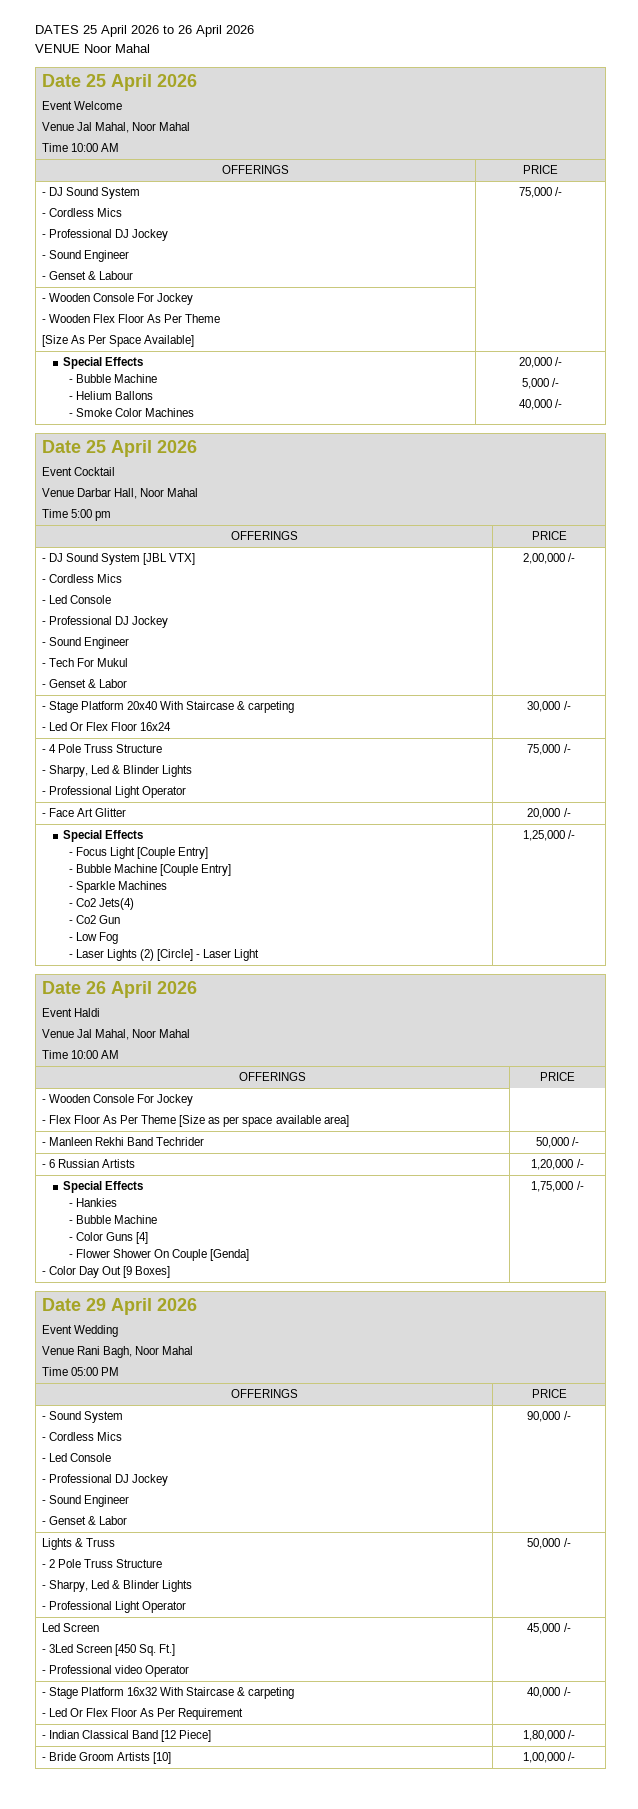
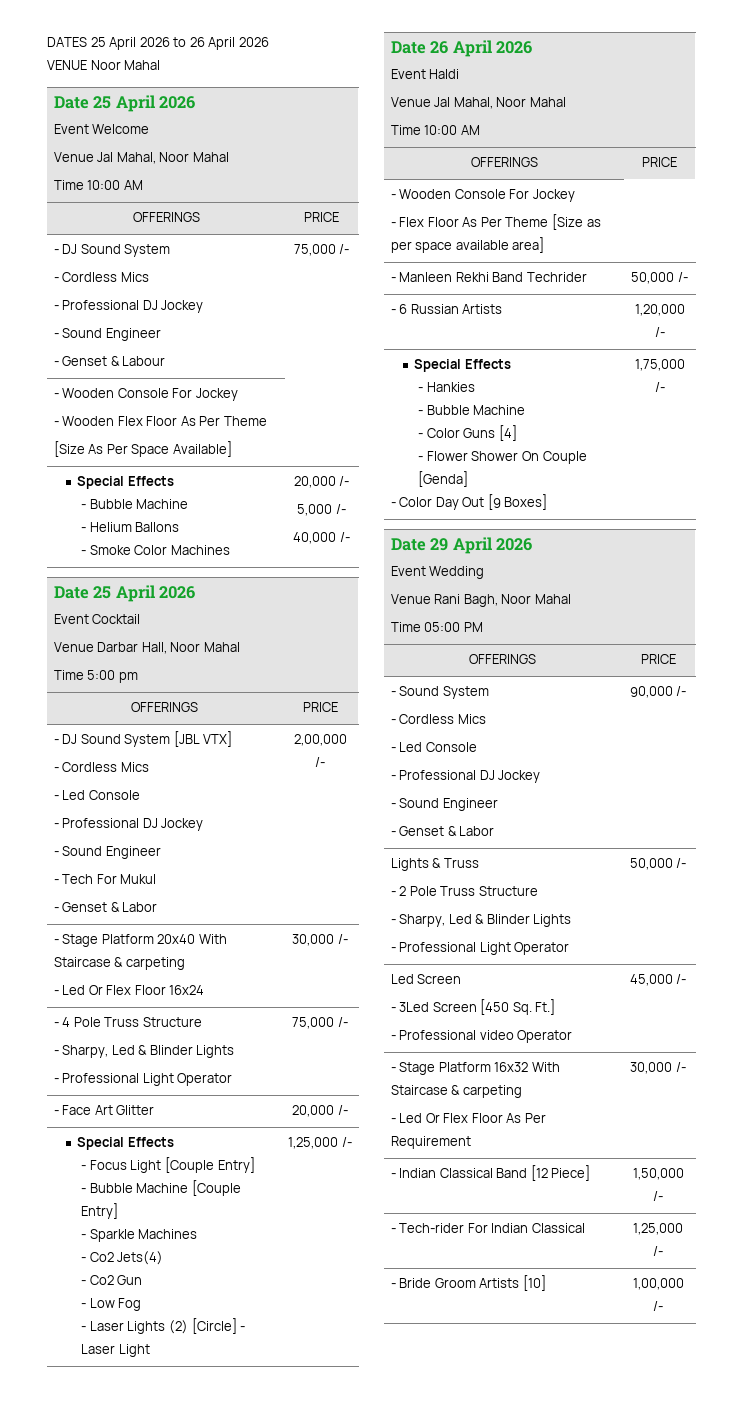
  - Stage Platform 16x32 With Staircase & carpeting
- - Led Or Flex Floor As Per Requirement | 40,000 /-
+ - Led Or Flex Floor As Per Requirement | 30,000 /-
- - Indian Classical Band [12 Piece] | 1,80,000 /-
+ - Indian Classical Band [12 Piece] | 1,50,000 /-
+ - Tech-rider For Indian Classical | 1,25,000 /-

